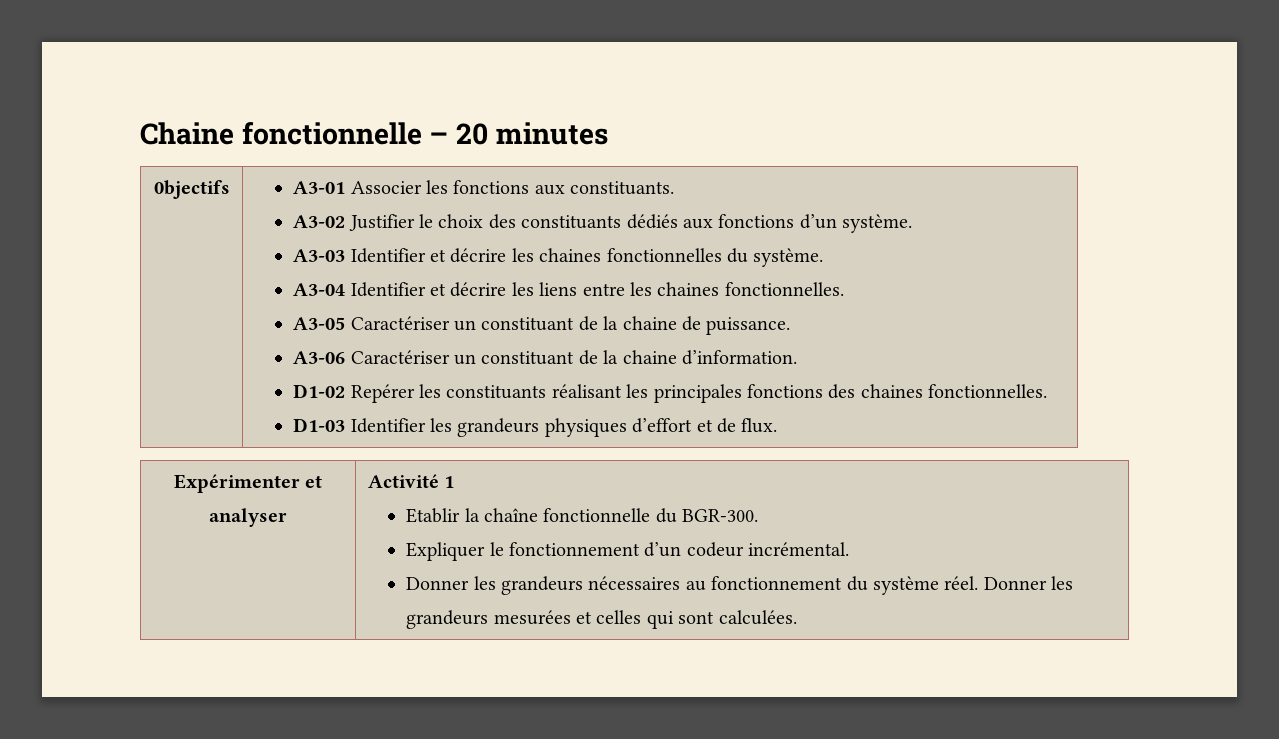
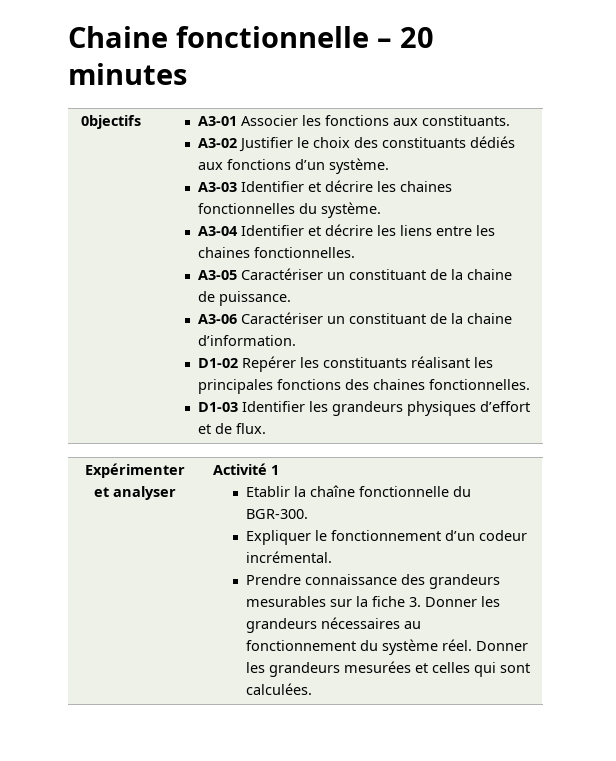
- Donner les grandeurs nécessaires au fonctionnement du système réel.
+ Prendre connaissance des grandeurs mesurables sur la fiche 3. Donner les grandeurs nécessaires au fonctionnement du système réel.

